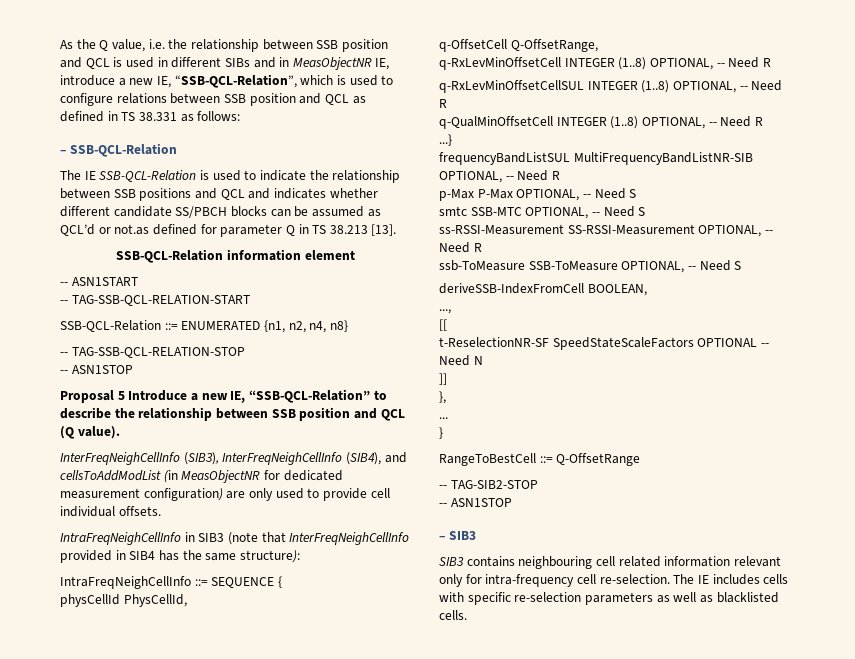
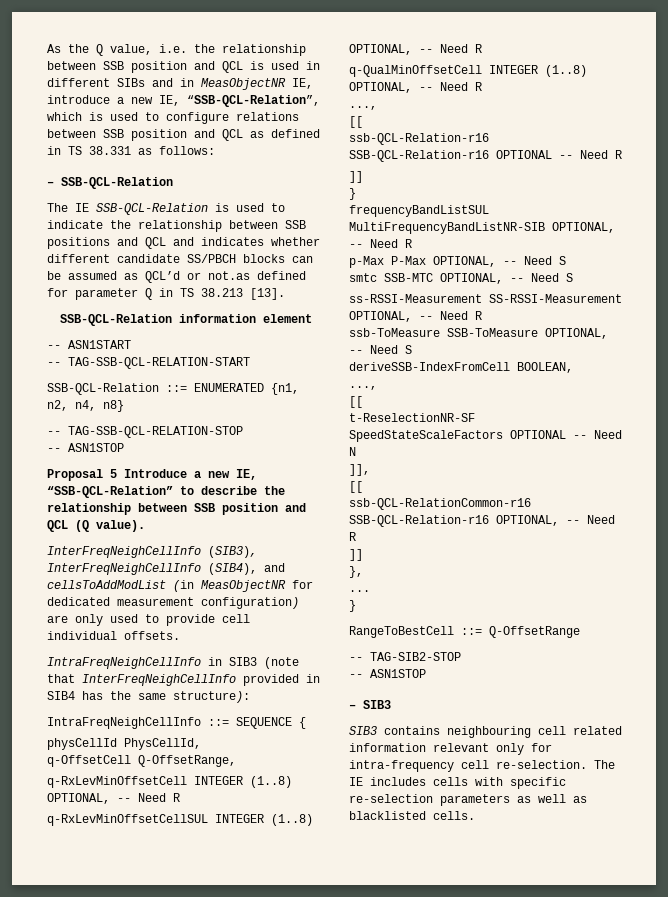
  q-QualMinOffsetCell INTEGER (1..8) OPTIONAL, -- Need R
- ...}
+ ...,
+ [[
+ ssb-QCL-Relation-r16 SSB-QCL-Relation-r16 OPTIONAL -- Need R
+ ]]
+ }
+ ]],
+ [[
+ ssb-QCL-RelationCommon-r16 SSB-QCL-Relation-r16 OPTIONAL, -- Need R

